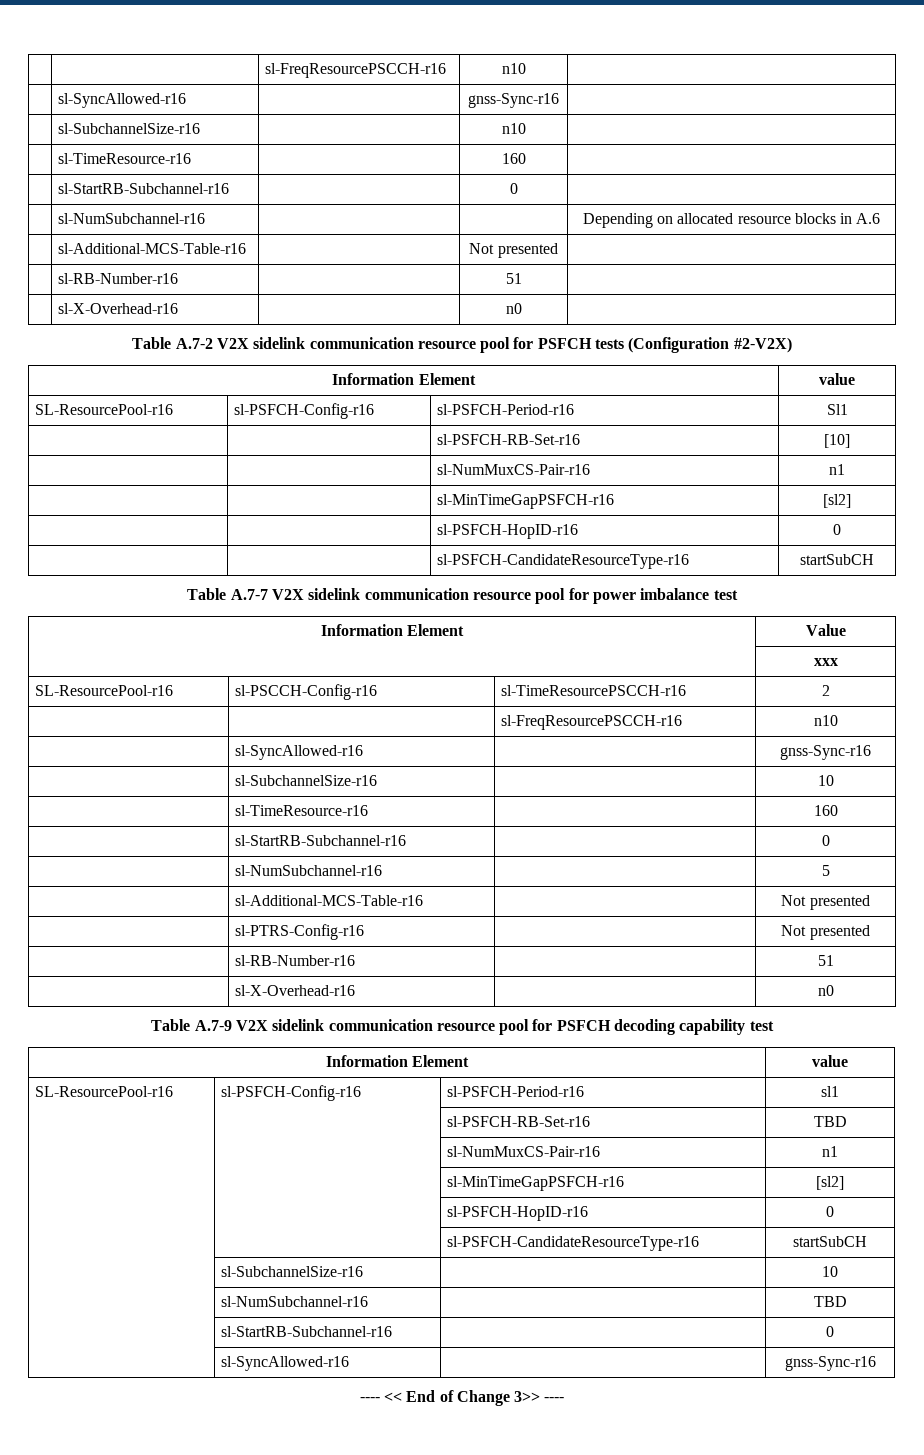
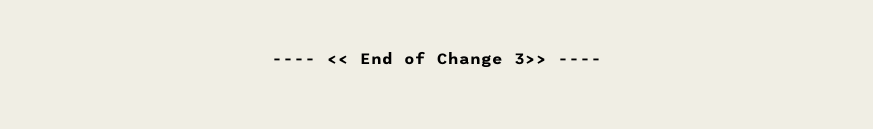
- | | sl-FreqResourcePSCCH-r16 | n10 |
- | sl-SyncAllowed-r16 | | gnss-Sync-r16 |
- | sl-SubchannelSize-r16 | | n10 |
- | sl-TimeResource-r16 | | 160 |
- | sl-StartRB-Subchannel-r16 | | 0 |
- | sl-NumSubchannel-r16 | | | Depending on allocated resource blocks in A.6
- | sl-Additional-MCS-Table-r16 | | Not presented |
- | sl-RB-Number-r16 | | 51 |
- | sl-X-Overhead-r16 | | n0 |
- Table A.7-2 V2X sidelink communication resource pool for PSFCH tests (Configuration #2-V2X)
- Information Element | value
- SL-ResourcePool-r16 | sl-PSFCH-Config-r16 | sl-PSFCH-Period-r16 | Sl1
- | | sl-PSFCH-RB-Set-r16 | [10]
- | | sl-NumMuxCS-Pair-r16 | n1
- | | sl-MinTimeGapPSFCH-r16 | [sl2]
- | | sl-PSFCH-HopID-r16 | 0
- | | sl-PSFCH-CandidateResourceType-r16 | startSubCH
- Table A.7-7 V2X sidelink communication resource pool for power imbalance test
- Information Element | Value
- | xxx
- SL-ResourcePool-r16 | sl-PSCCH-Config-r16 | sl-TimeResourcePSCCH-r16 | 2
- | | sl-FreqResourcePSCCH-r16 | n10
- | sl-SyncAllowed-r16 | | gnss-Sync-r16
- | sl-SubchannelSize-r16 | | 10
- | sl-TimeResource-r16 | | 160
- | sl-StartRB-Subchannel-r16 | | 0
- | sl-NumSubchannel-r16 | | 5
- | sl-Additional-MCS-Table-r16 | | Not presented
- | sl-PTRS-Config-r16 | | Not presented
- | sl-RB-Number-r16 | | 51
- | sl-X-Overhead-r16 | | n0
- Table A.7-9 V2X sidelink communication resource pool for PSFCH decoding capability test
- Information Element | value
- SL-ResourcePool-r16 | sl-PSFCH-Config-r16 | sl-PSFCH-Period-r16 | sl1
- | | sl-PSFCH-RB-Set-r16 | TBD
- | | sl-NumMuxCS-Pair-r16 | n1
- | | sl-MinTimeGapPSFCH-r16 | [sl2]
- | | sl-PSFCH-HopID-r16 | 0
- | | sl-PSFCH-CandidateResourceType-r16 | startSubCH
- | sl-SubchannelSize-r16 | | 10
- | sl-NumSubchannel-r16 | | TBD
- | sl-StartRB-Subchannel-r16 | | 0
- | sl-SyncAllowed-r16 | | gnss-Sync-r16

